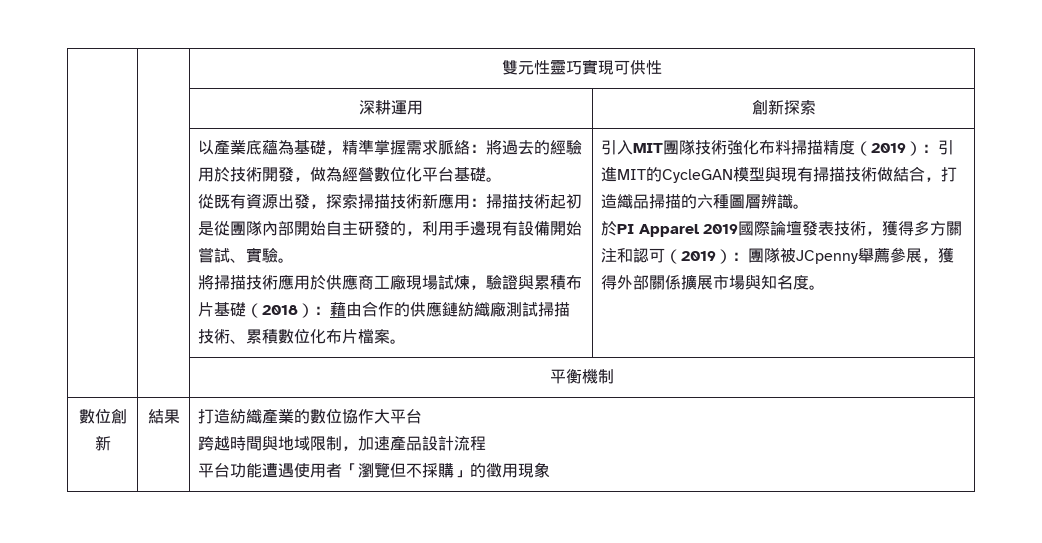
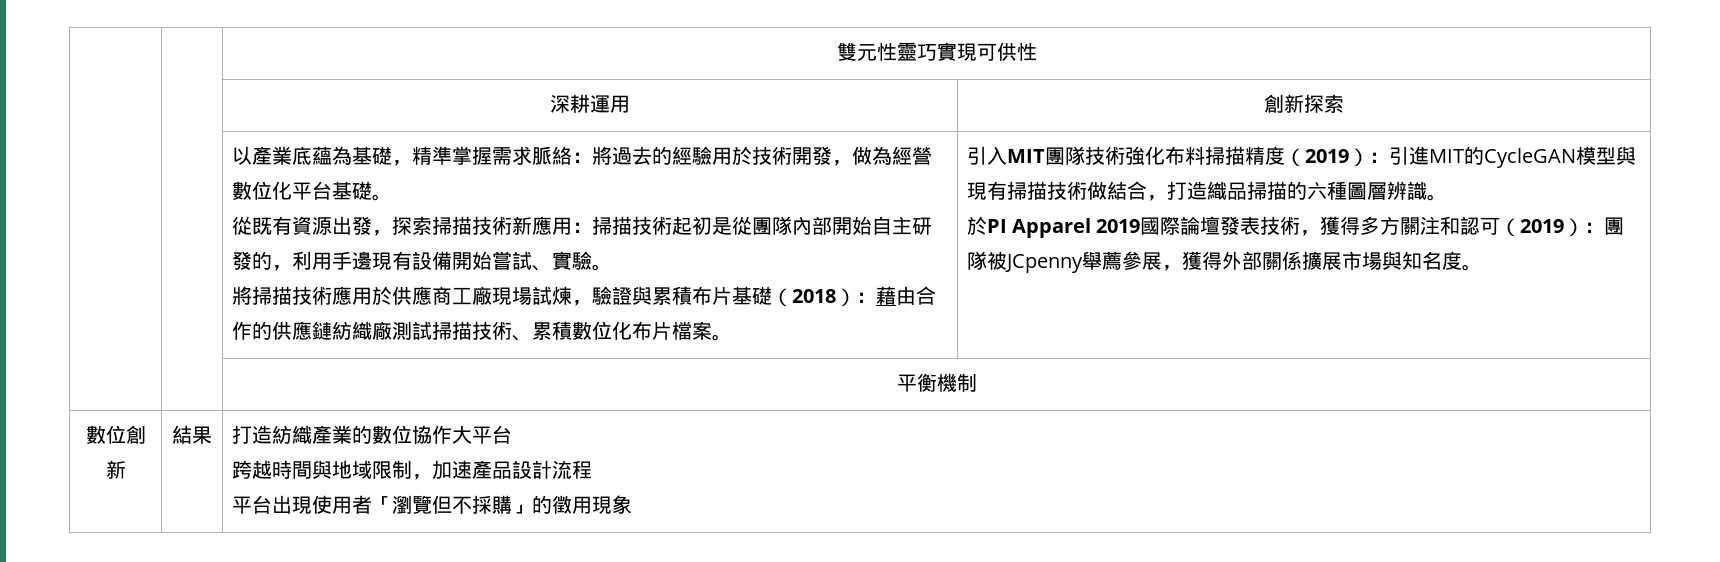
  數位創新 | 結果 | 打造紡織產業的數位協作大平台
  跨越時間與地域限制，加速產品設計流程
- 平台功能遭遇使用者「瀏覽但不採購」的徵用現象
+ 平台出現使用者「瀏覽但不採購」的徵用現象

